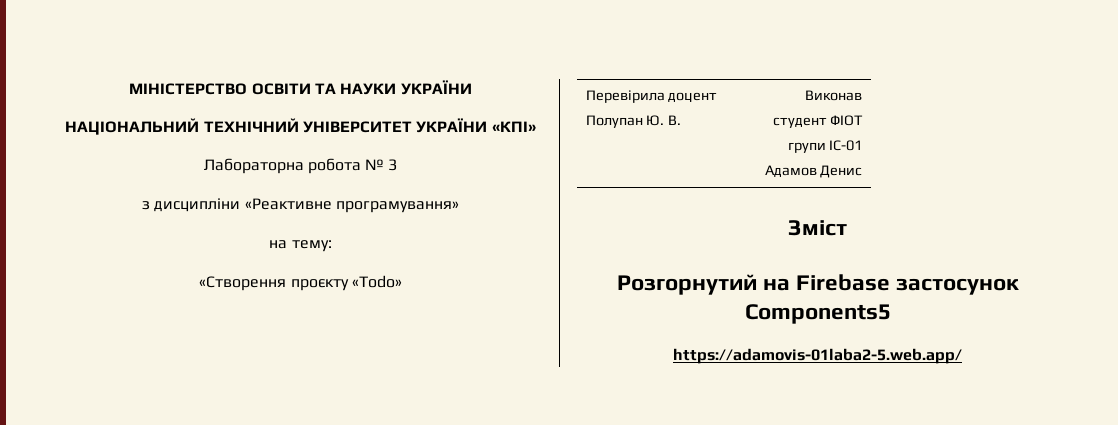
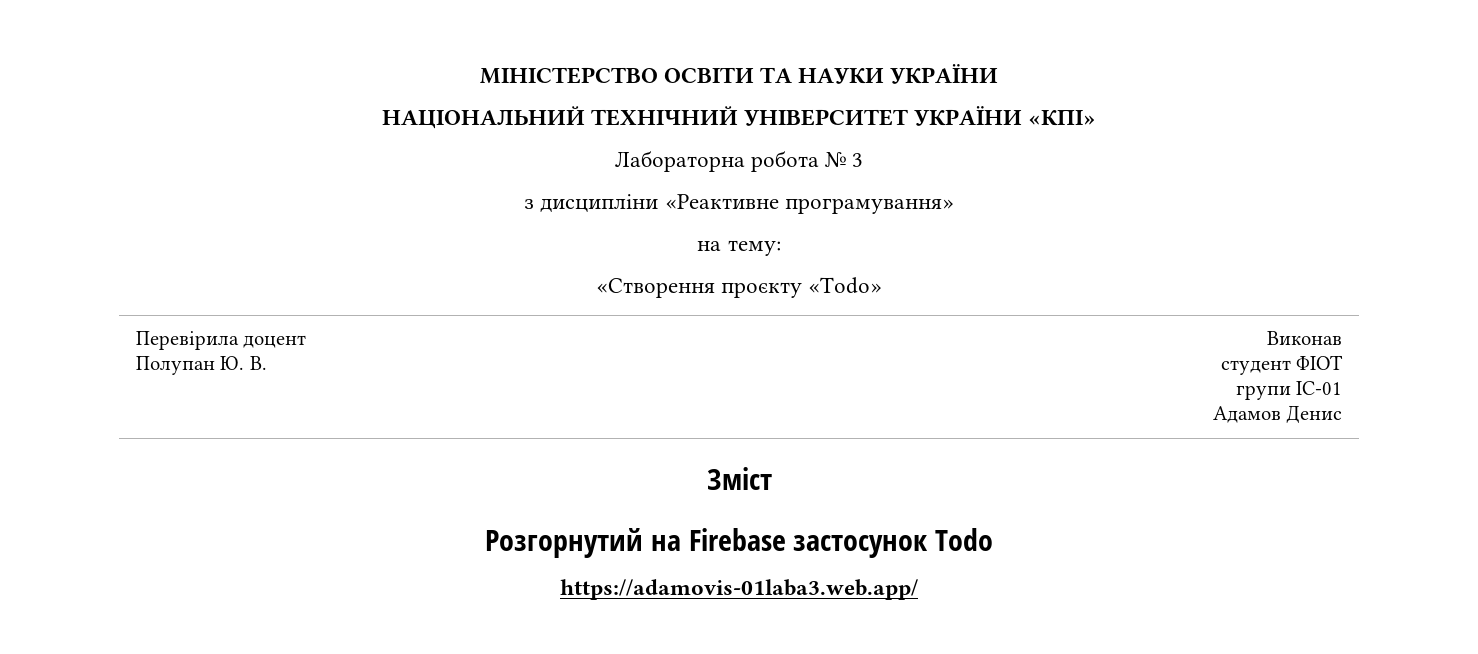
- Розгорнутий на Firebase застосунок Components5
- https://adamovis-01laba2-5.web.app/
+ Розгорнутий на Firebase застосунок Todo
+ https://adamovis-01laba3.web.app/

